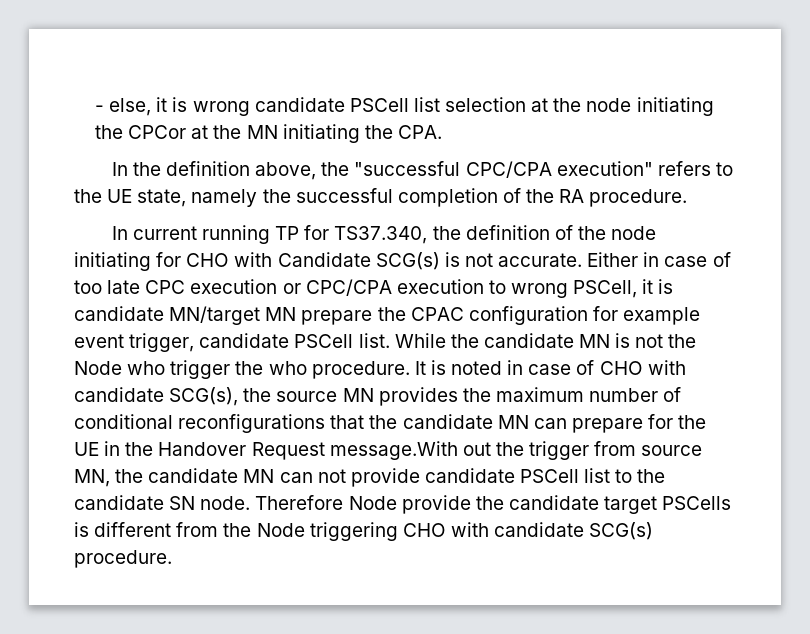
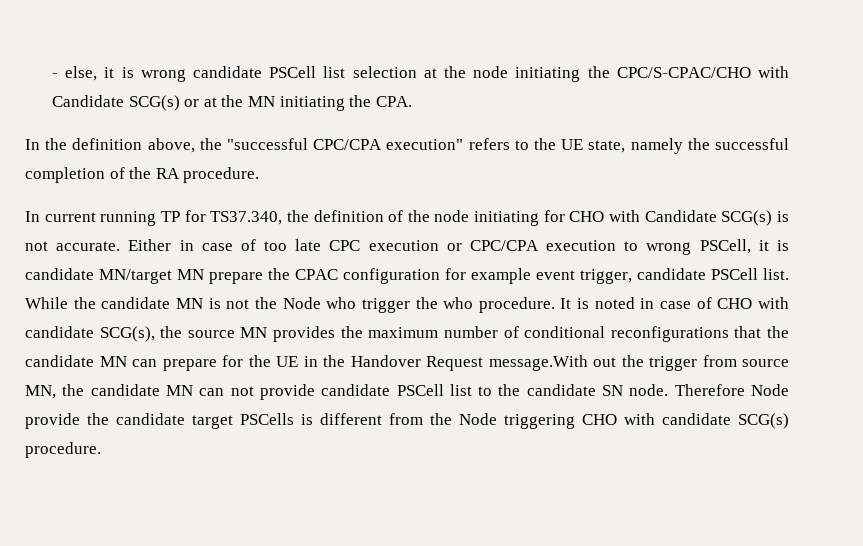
- - else, it is wrong candidate PSCell list selection at the node initiating the CPCor at the MN initiating the CPA.
+ - else, it is wrong candidate PSCell list selection at the node initiating the CPC/S-CPAC/CHO with Candidate SCG(s) or at the MN initiating the CPA.

